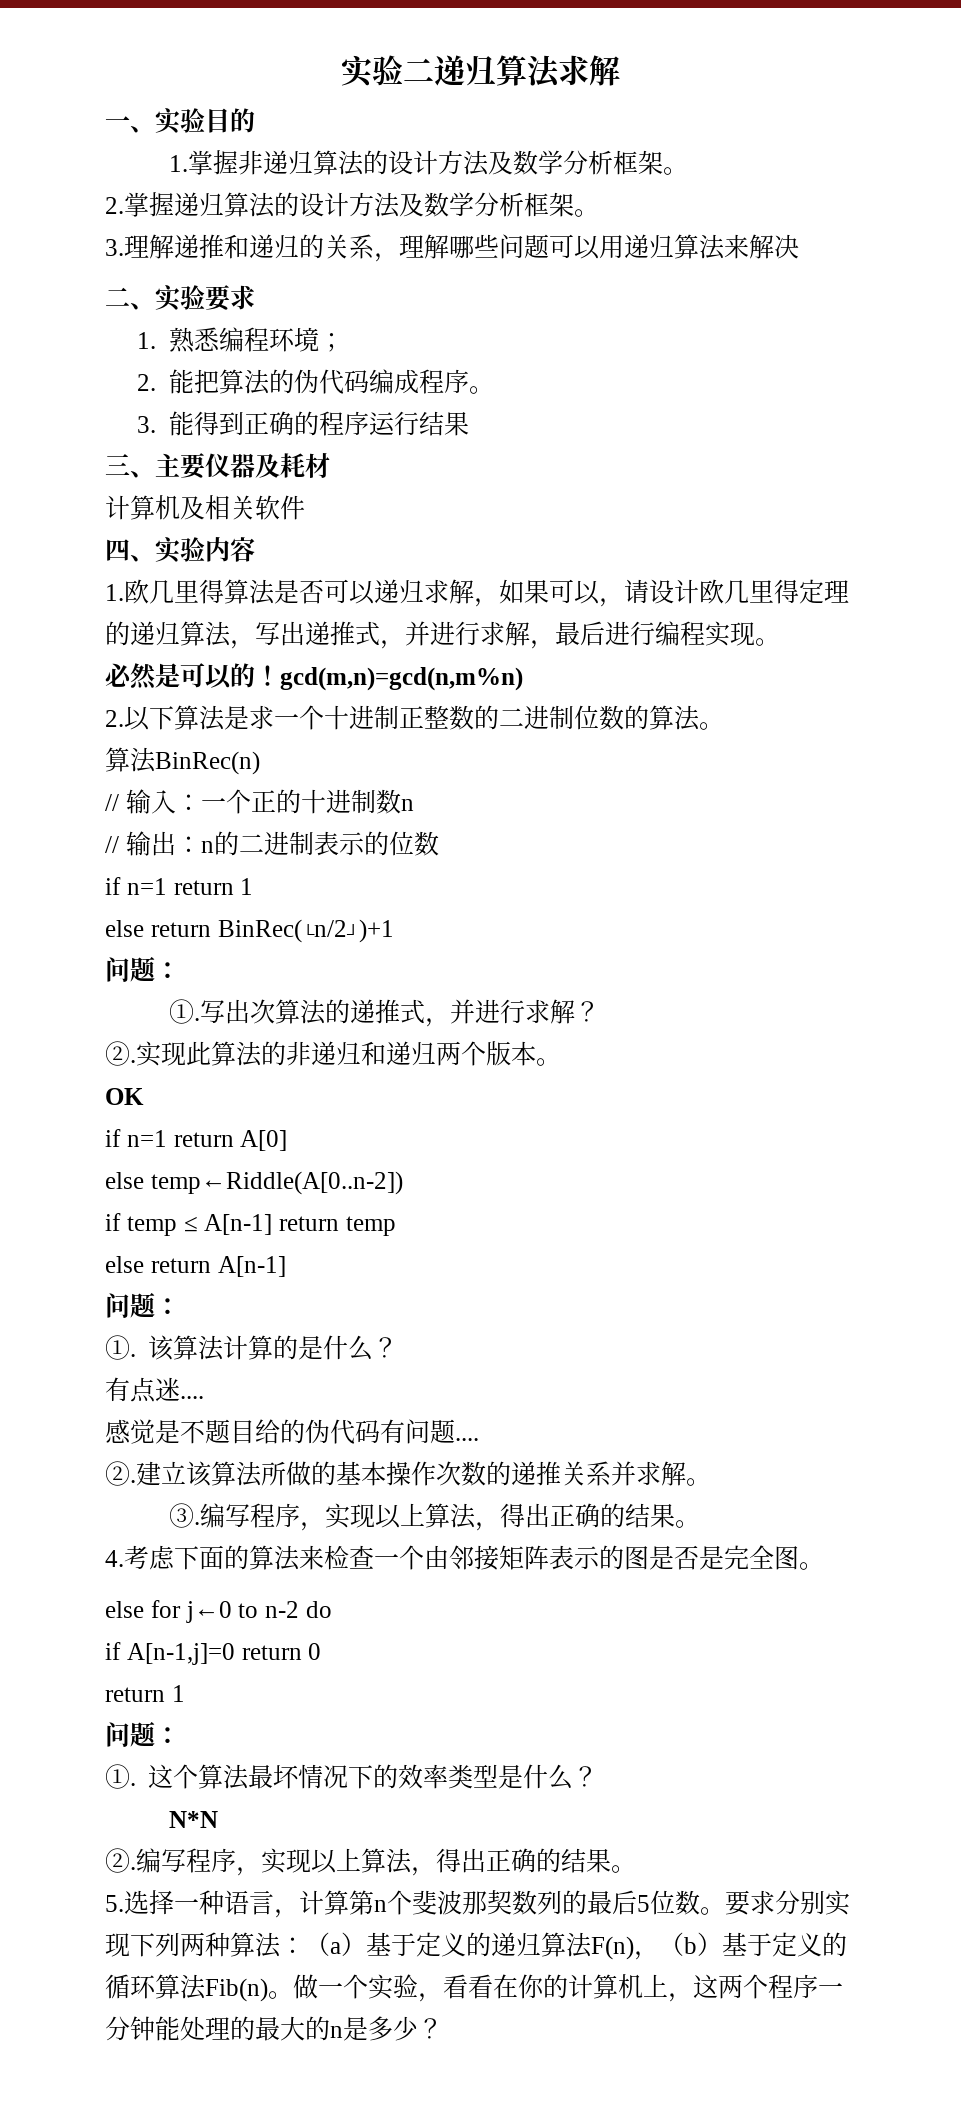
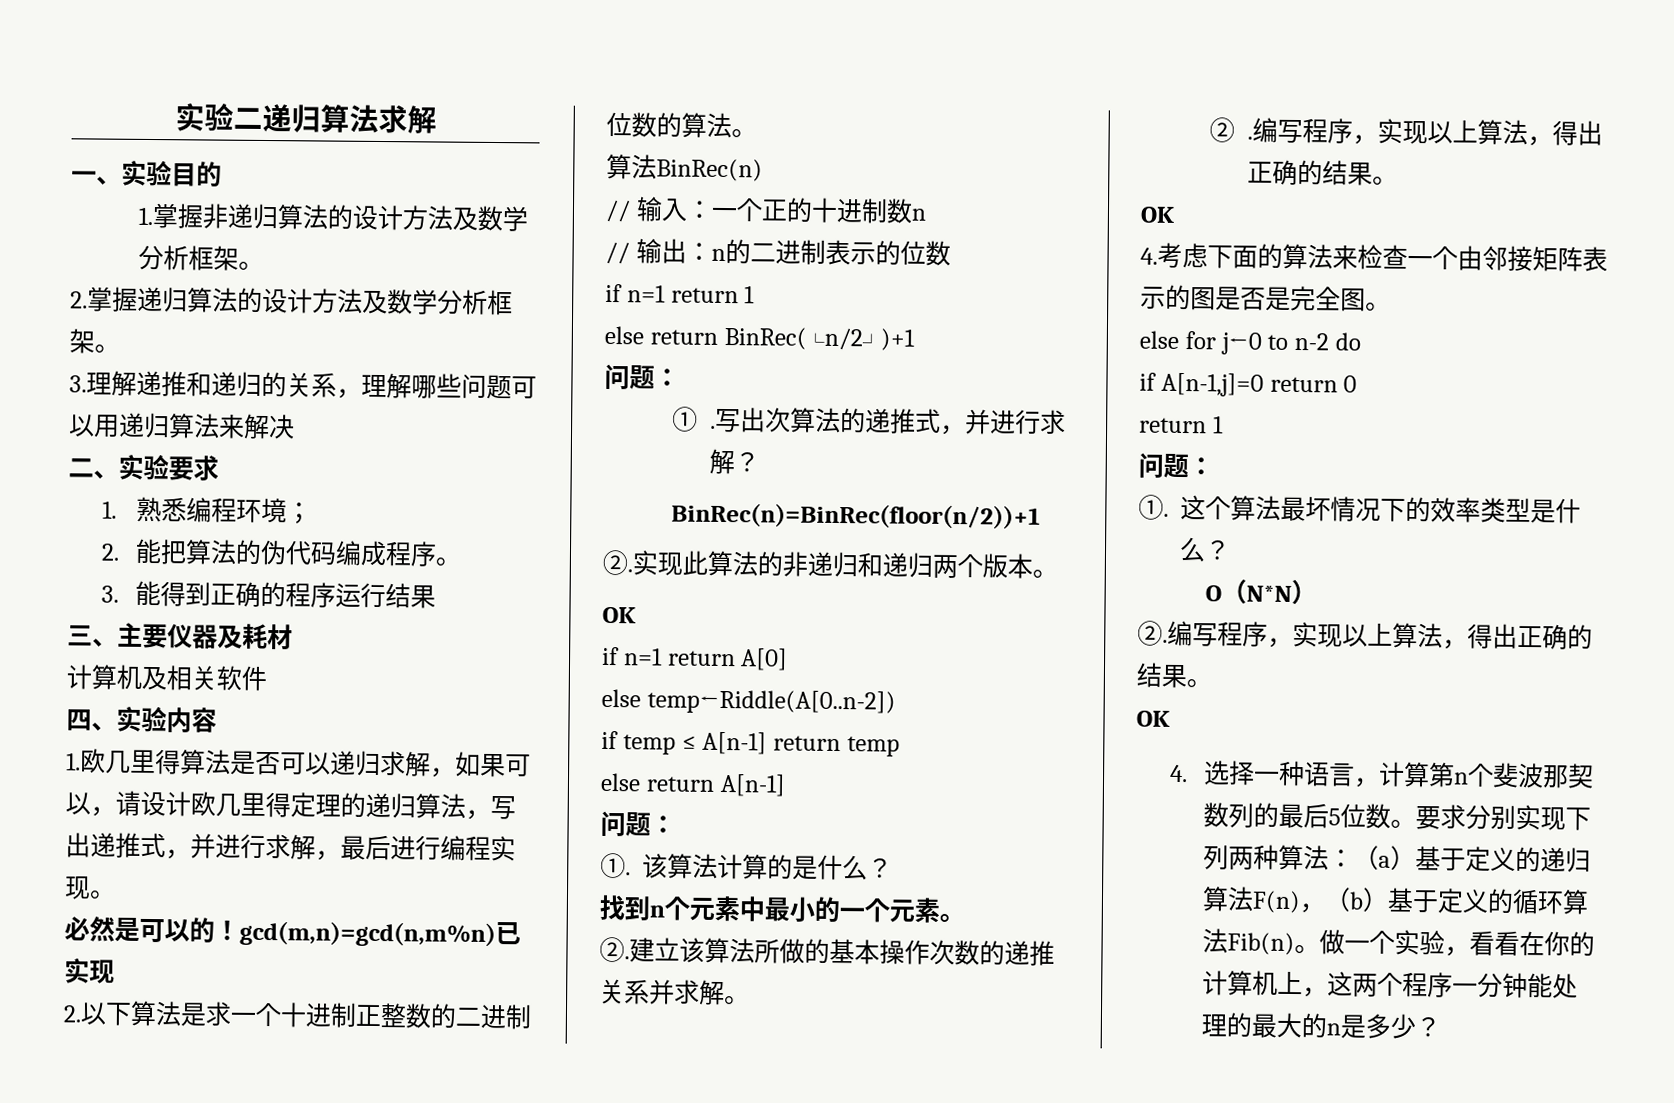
- 必然是可以的！gcd(m,n)=gcd(n,m%n)
+ 必然是可以的！gcd(m,n)=gcd(n,m%n)已实现
- ①.写出次算法的递推式，并进行求解？
+ ① .写出次算法的递推式，并进行求解？
+ BinRec(n)=BinRec(floor(n/2))+1
- 有点迷....
- 感觉是不题目给的伪代码有问题....
+ 找到n个元素中最小的一个元素。
- ③.编写程序，实现以上算法，得出正确的结果。
+ ② .编写程序，实现以上算法，得出正确的结果。
+ OK
- N*N
+ O（N*N）
  ②.编写程序，实现以上算法，得出正确的结果。
- 5.选择一种语言，计算第n个斐波那契数列的最后5位数。
+ OK
+ 4.选择一种语言，计算第n个斐波那契数列的最后5位数。

